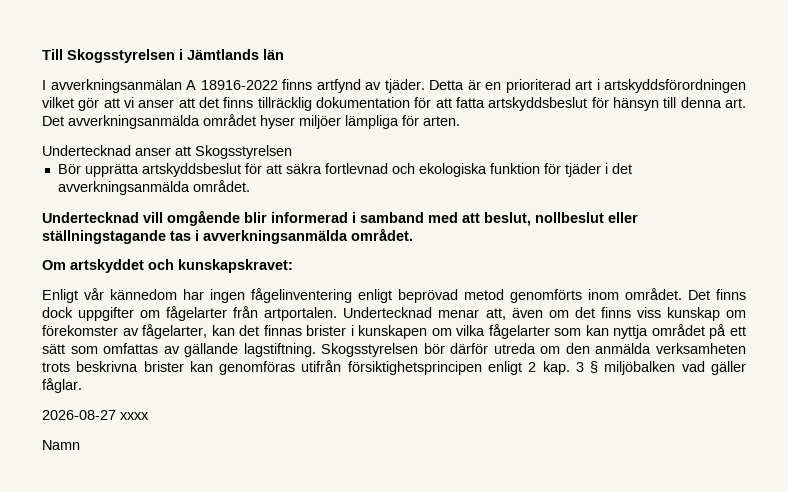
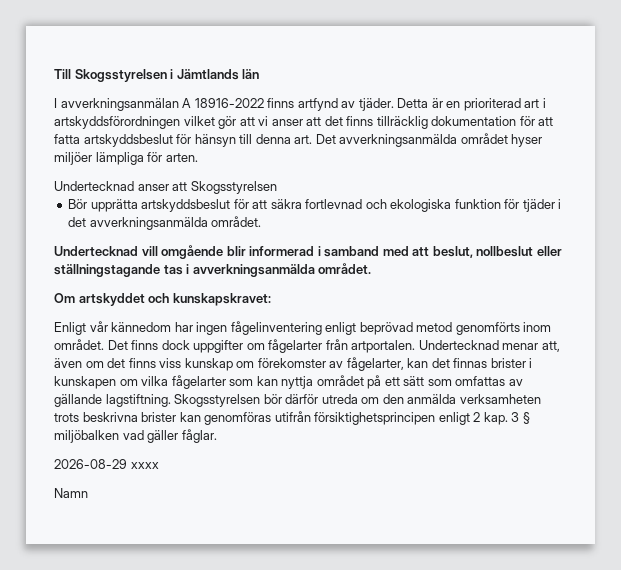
- 2026-08-27 xxxx
+ 2026-08-29 xxxx

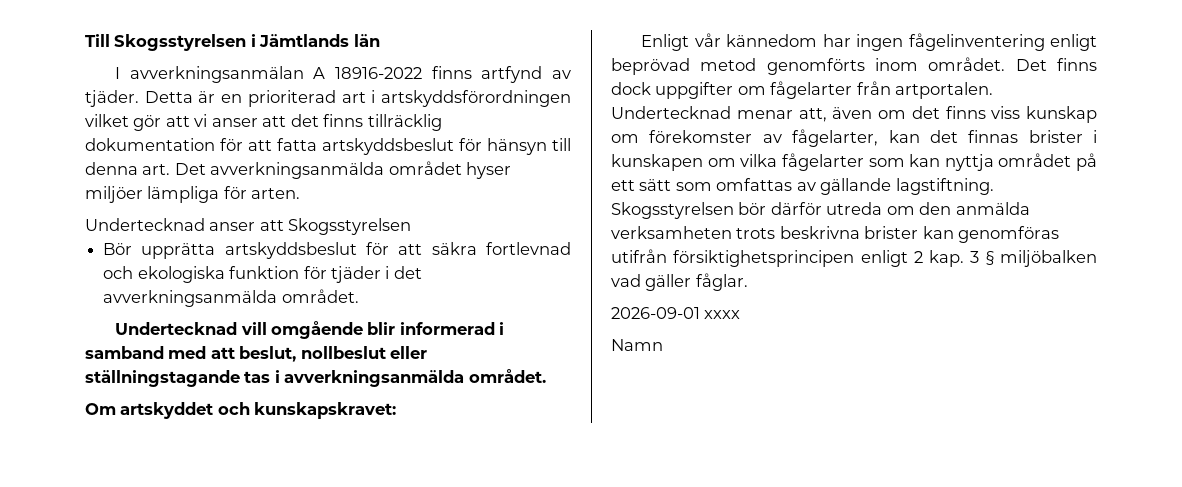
- 2026-08-29 xxxx
+ 2026-09-01 xxxx

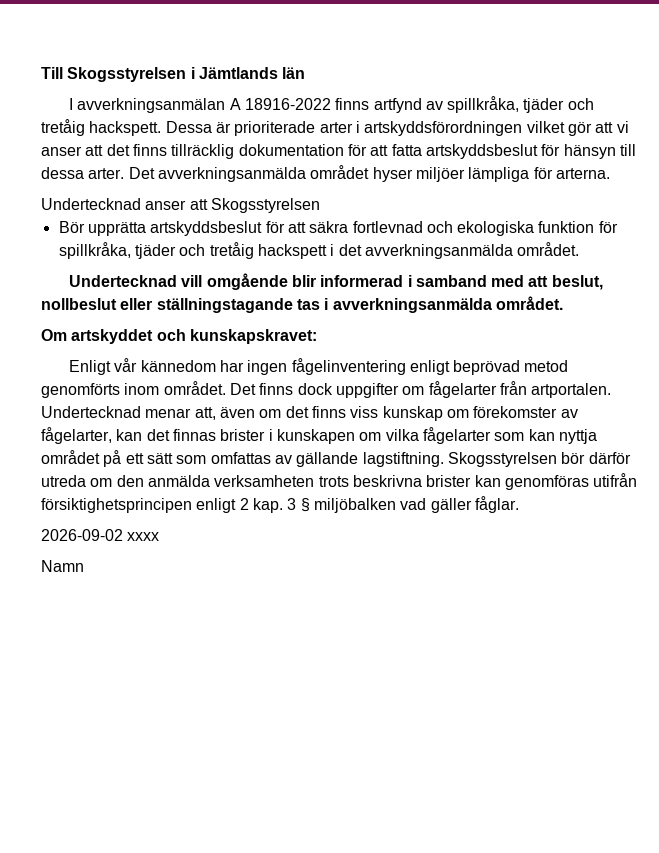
- I avverkningsanmälan A 18916-2022 finns artfynd av tjäder. Detta är en prioriterad art i artskyddsförordningen vilket gör att vi anser att det finns tillräcklig dokumentation för att fatta artskyddsbeslut för hänsyn till denna art. Det avverkningsanmälda området hyser miljöer lämpliga för arten.
+ I avverkningsanmälan A 18916-2022 finns artfynd av spillkråka, tjäder och tretåig hackspett. Dessa är prioriterade arter i artskyddsförordningen vilket gör att vi anser att det finns tillräcklig dokumentation för att fatta artskyddsbeslut för hänsyn till dessa arter. Det avverkningsanmälda området hyser miljöer lämpliga för arterna.
- Bör upprätta artskyddsbeslut för att säkra fortlevnad och ekologiska funktion för tjäder i det avverkningsanmälda området.
+ Bör upprätta artskyddsbeslut för att säkra fortlevnad och ekologiska funktion för spillkråka, tjäder och tretåig hackspett i det avverkningsanmälda området.
- 2026-09-01 xxxx
+ 2026-09-02 xxxx

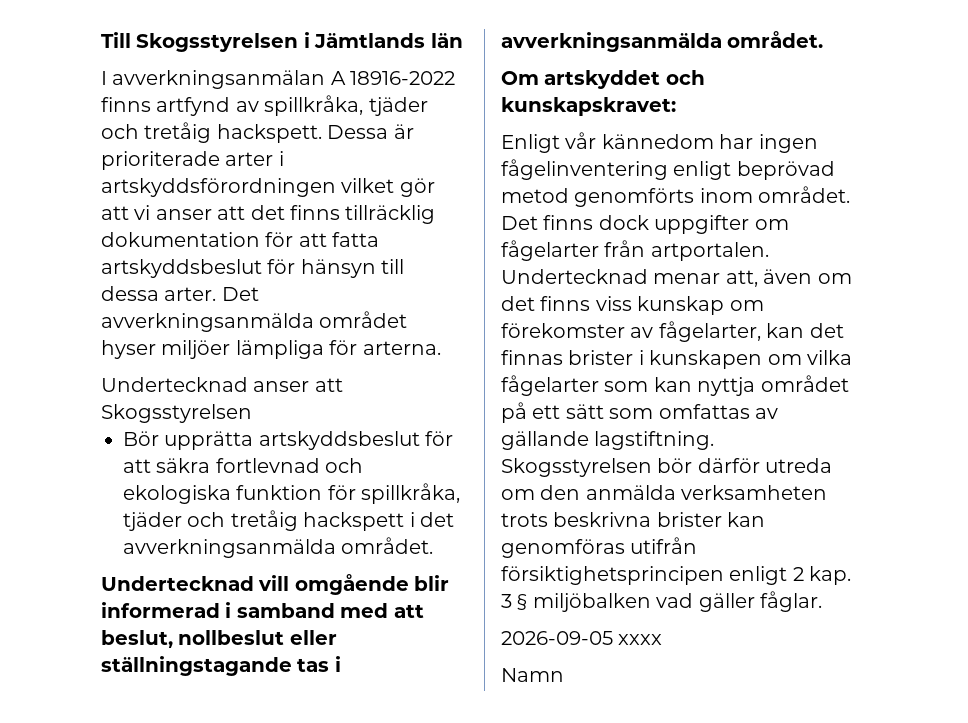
- 2026-09-02 xxxx
+ 2026-09-05 xxxx

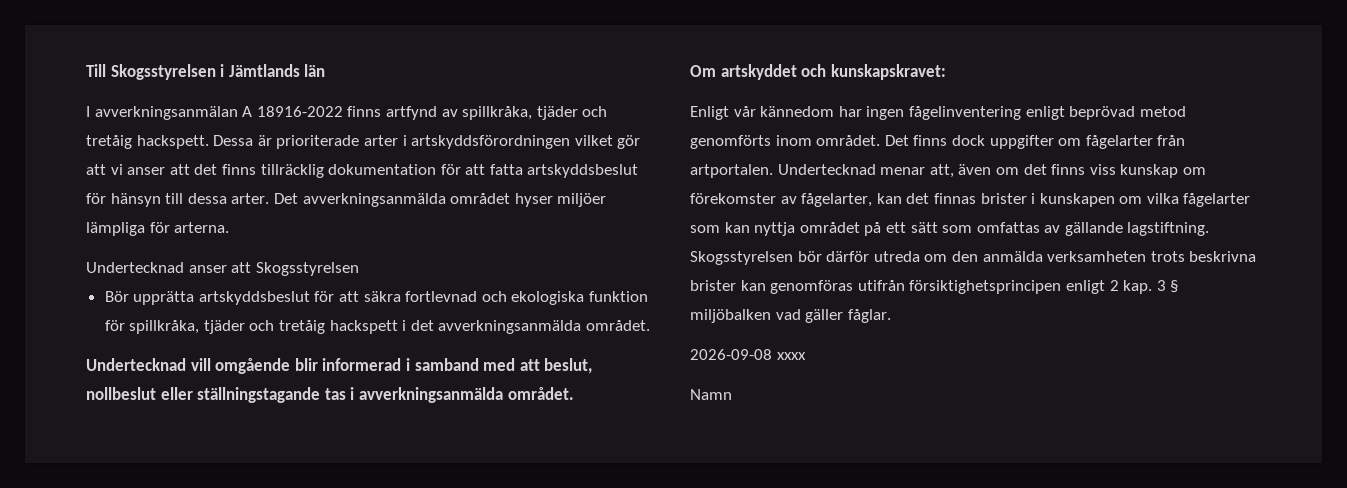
- 2026-09-05 xxxx
+ 2026-09-08 xxxx

